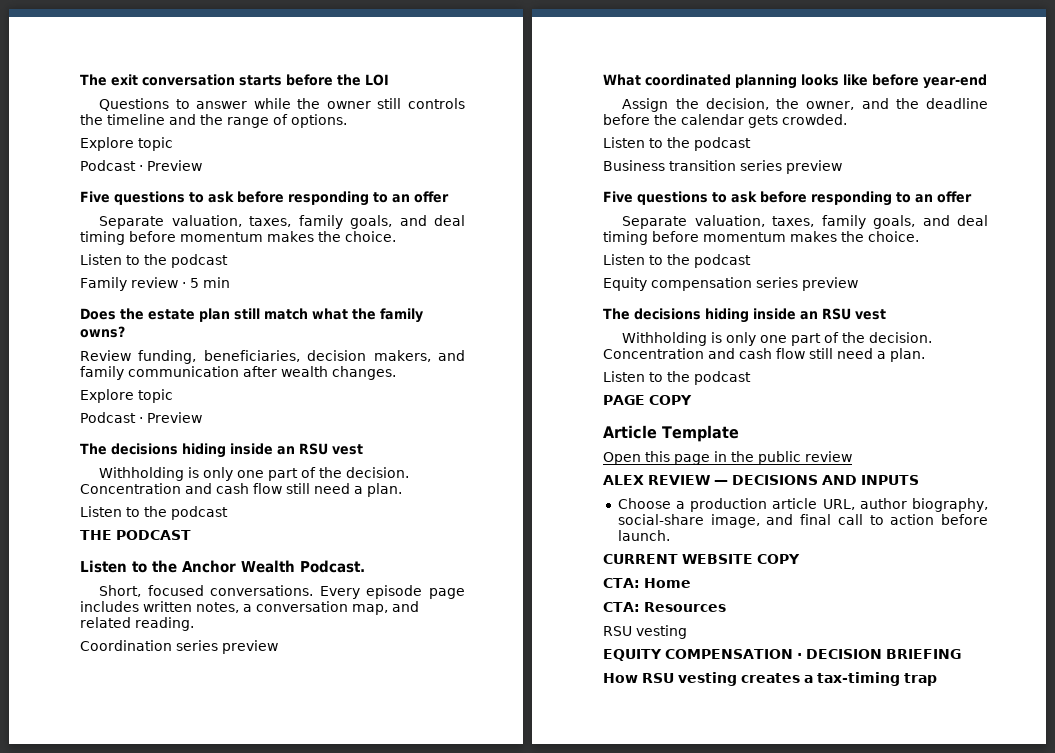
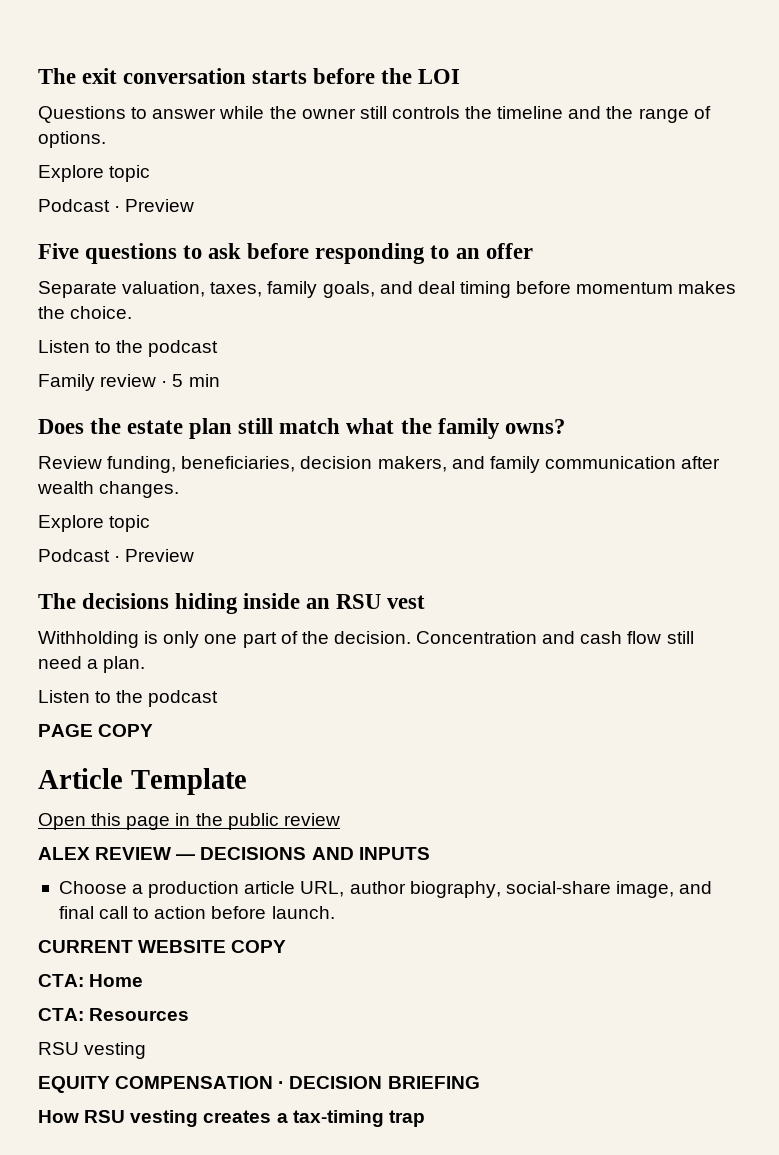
- THE PODCAST
- Listen to the Anchor Wealth Podcast.
- Short, focused conversations. Every episode page includes written notes, a conversation map, and related reading.
- Coordination series preview
- What coordinated planning looks like before year-end
- Assign the decision, the owner, and the deadline before the calendar gets crowded.
- Listen to the podcast
- Business transition series preview
- Five questions to ask before responding to an offer
- Separate valuation, taxes, family goals, and deal timing before momentum makes the choice.
- Listen to the podcast
- Equity compensation series preview
- The decisions hiding inside an RSU vest
- Withholding is only one part of the decision. Concentration and cash flow still need a plan.
- Listen to the podcast

